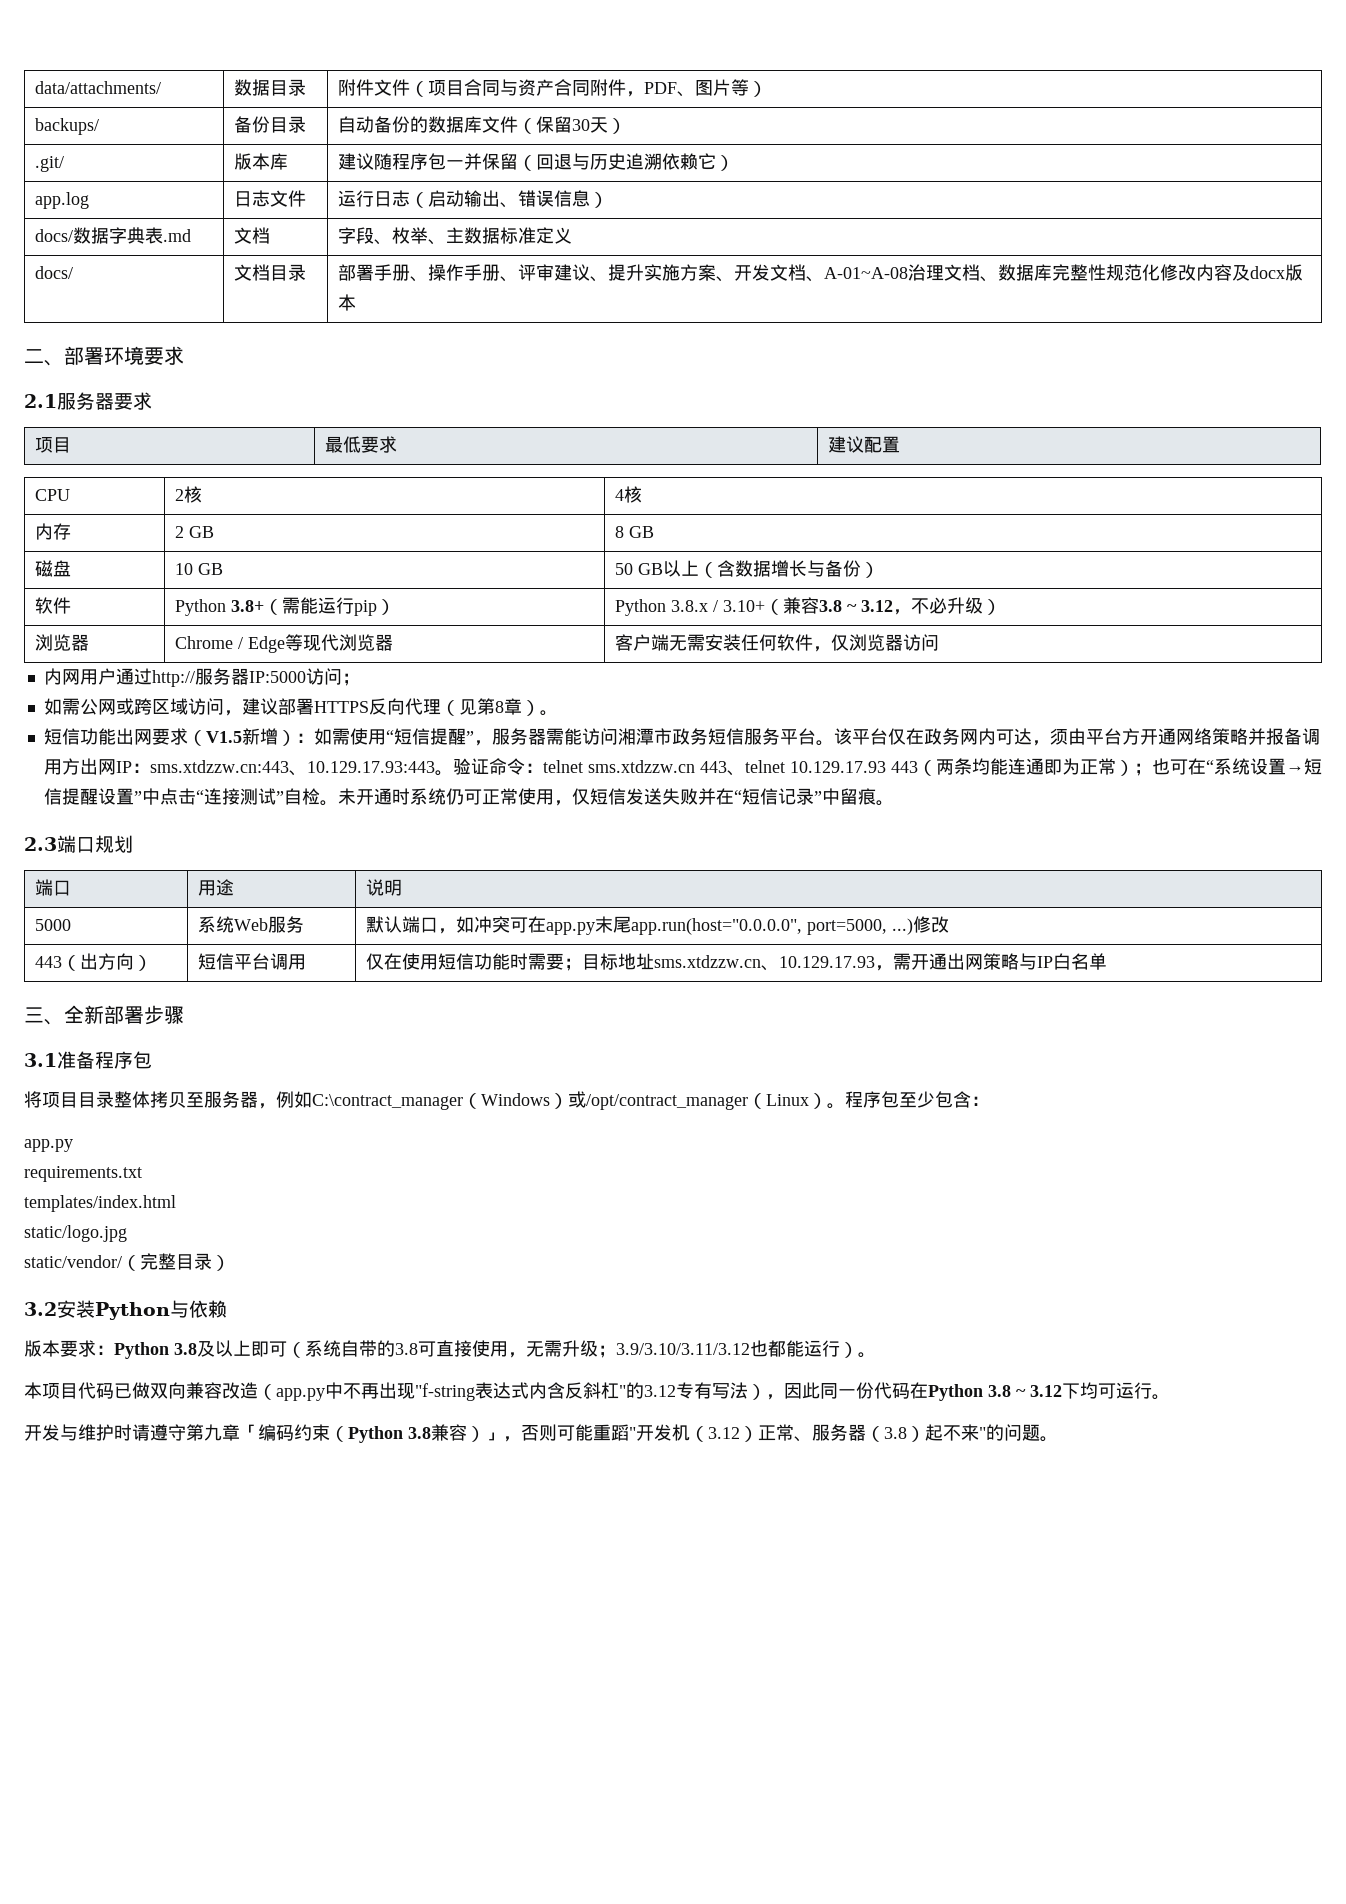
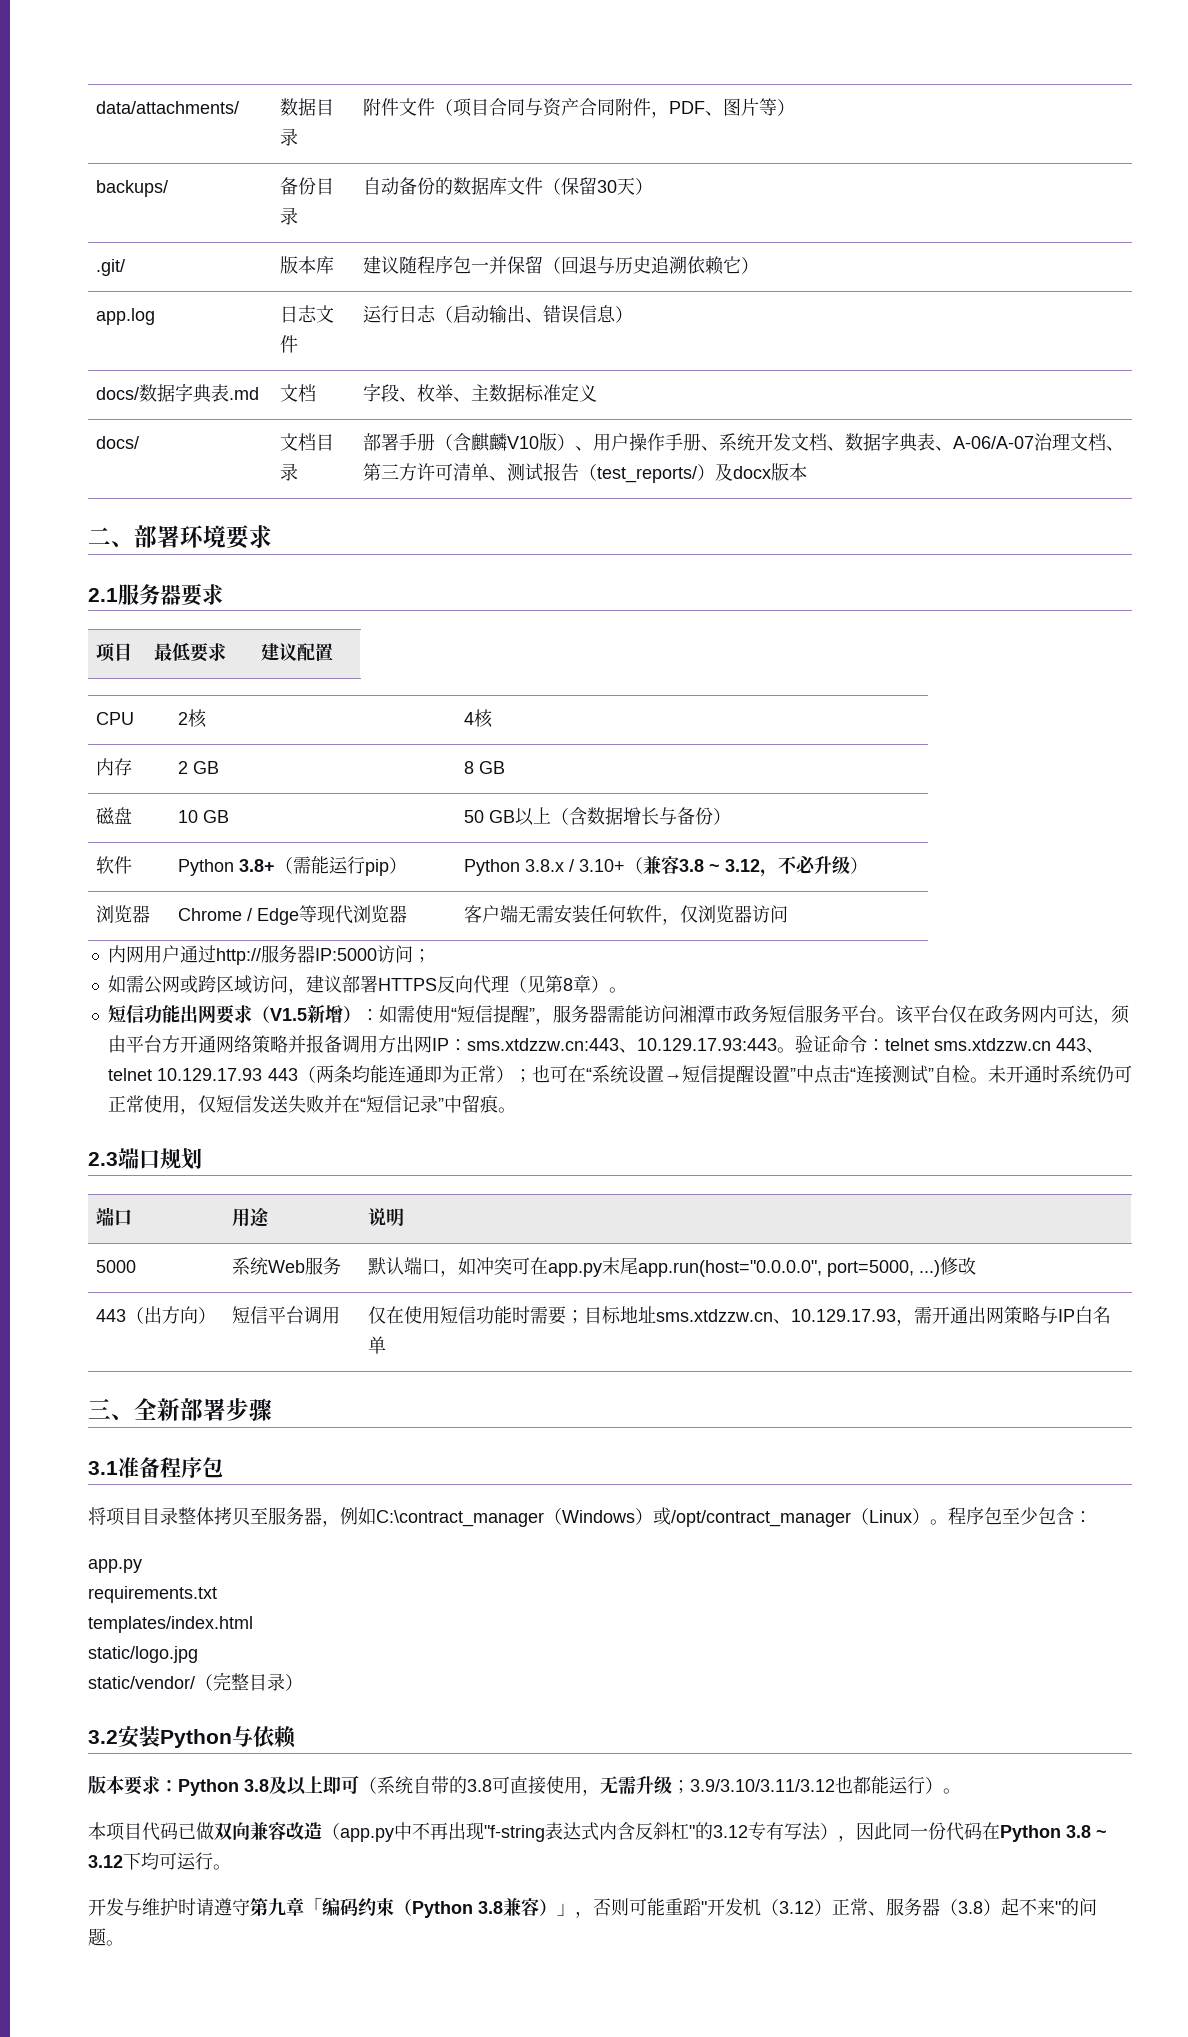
- docs/ | 文档目录 | 部署手册、操作手册、评审建议、提升实施方案、开发文档、A-01~A-08治理文档、数据库完整性规范化修改内容及docx版本
+ docs/ | 文档目录 | 部署手册（含麒麟V10版）、用户操作手册、系统开发文档、数据字典表、A-06/A-07治理文档、第三方许可清单、测试报告（test_reports/）及docx版本

